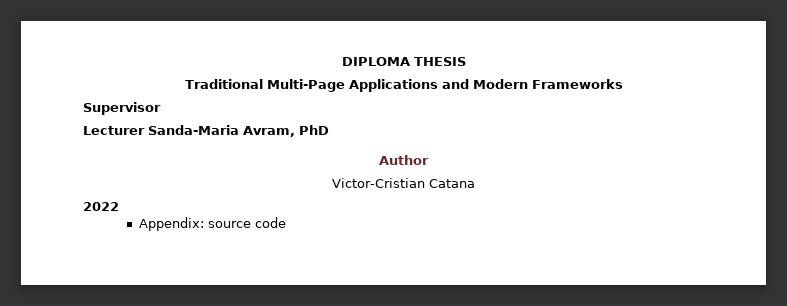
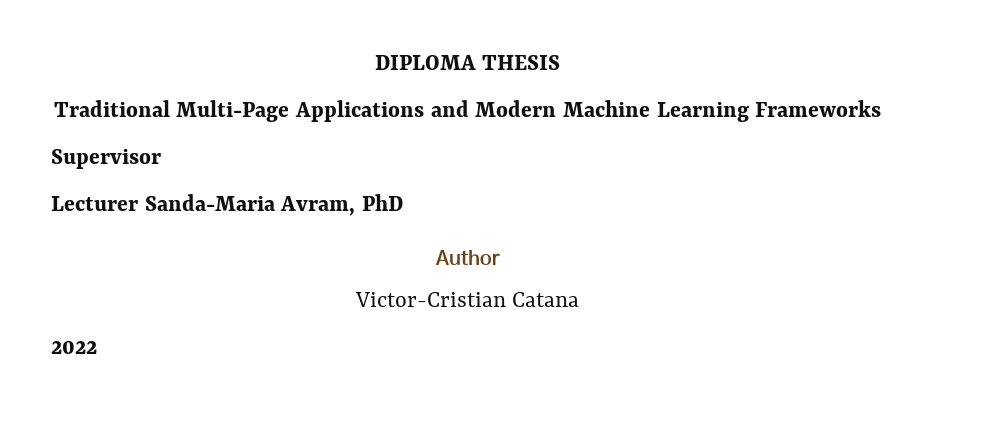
- Traditional Multi-Page Applications and Modern Frameworks
+ Traditional Multi-Page Applications and Modern Machine Learning Frameworks
- Appendix: source code

